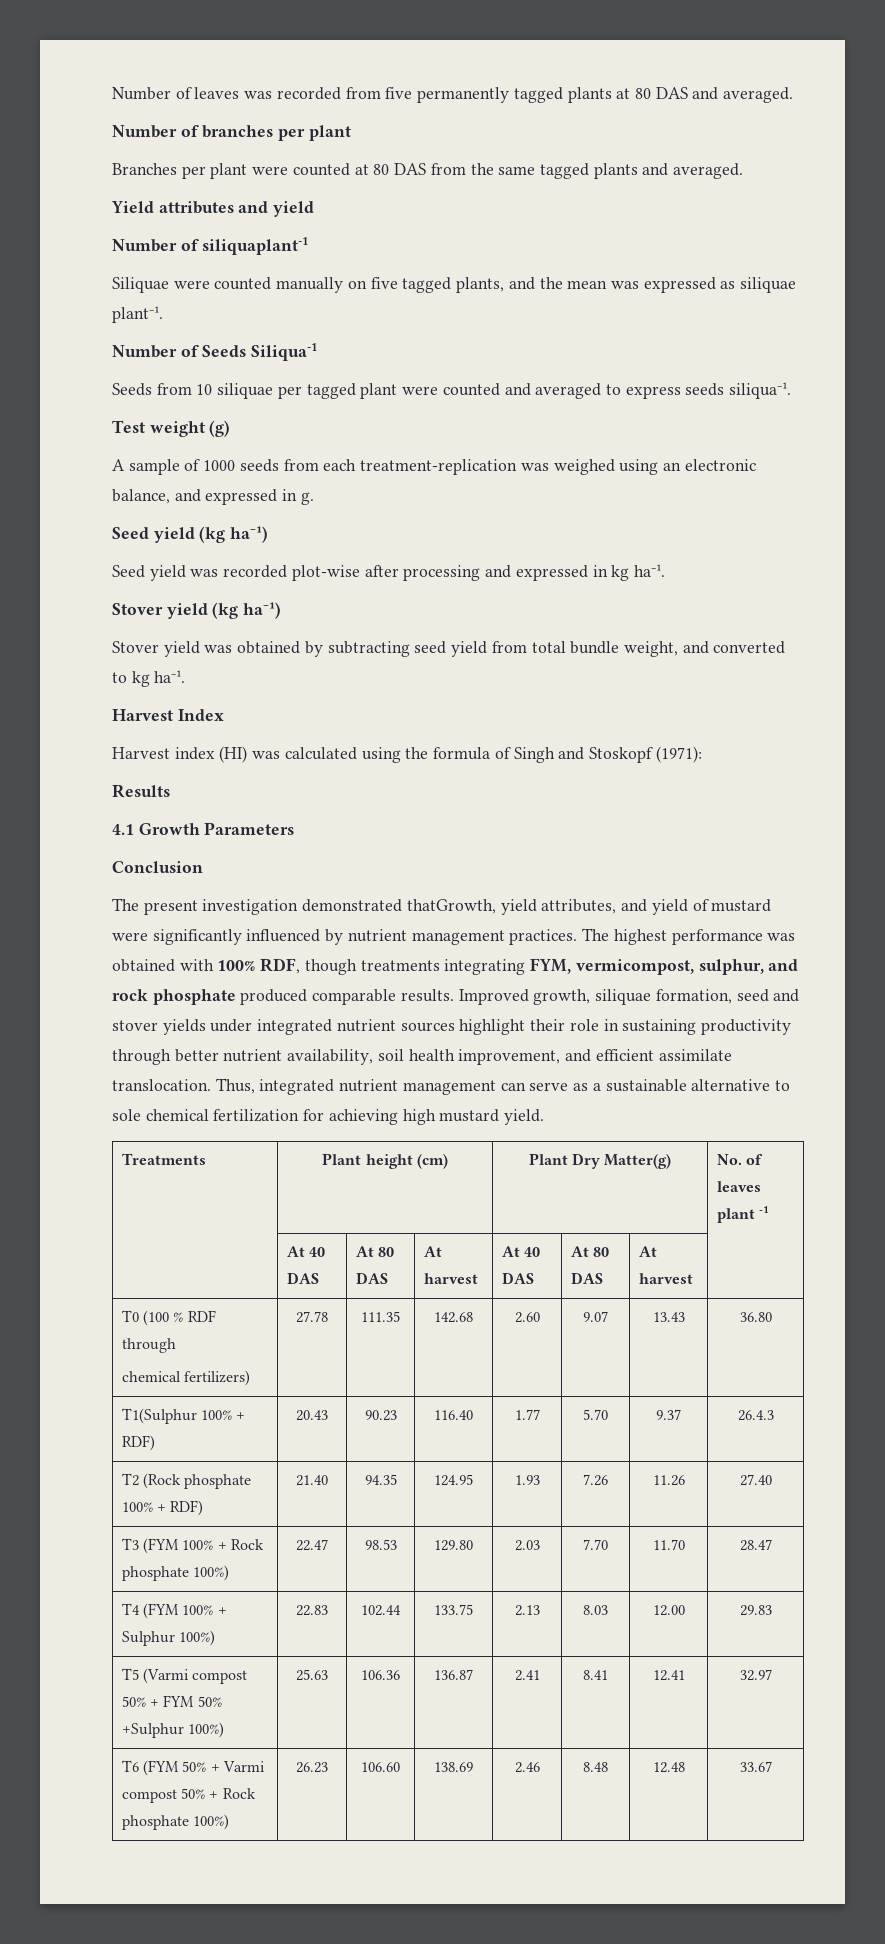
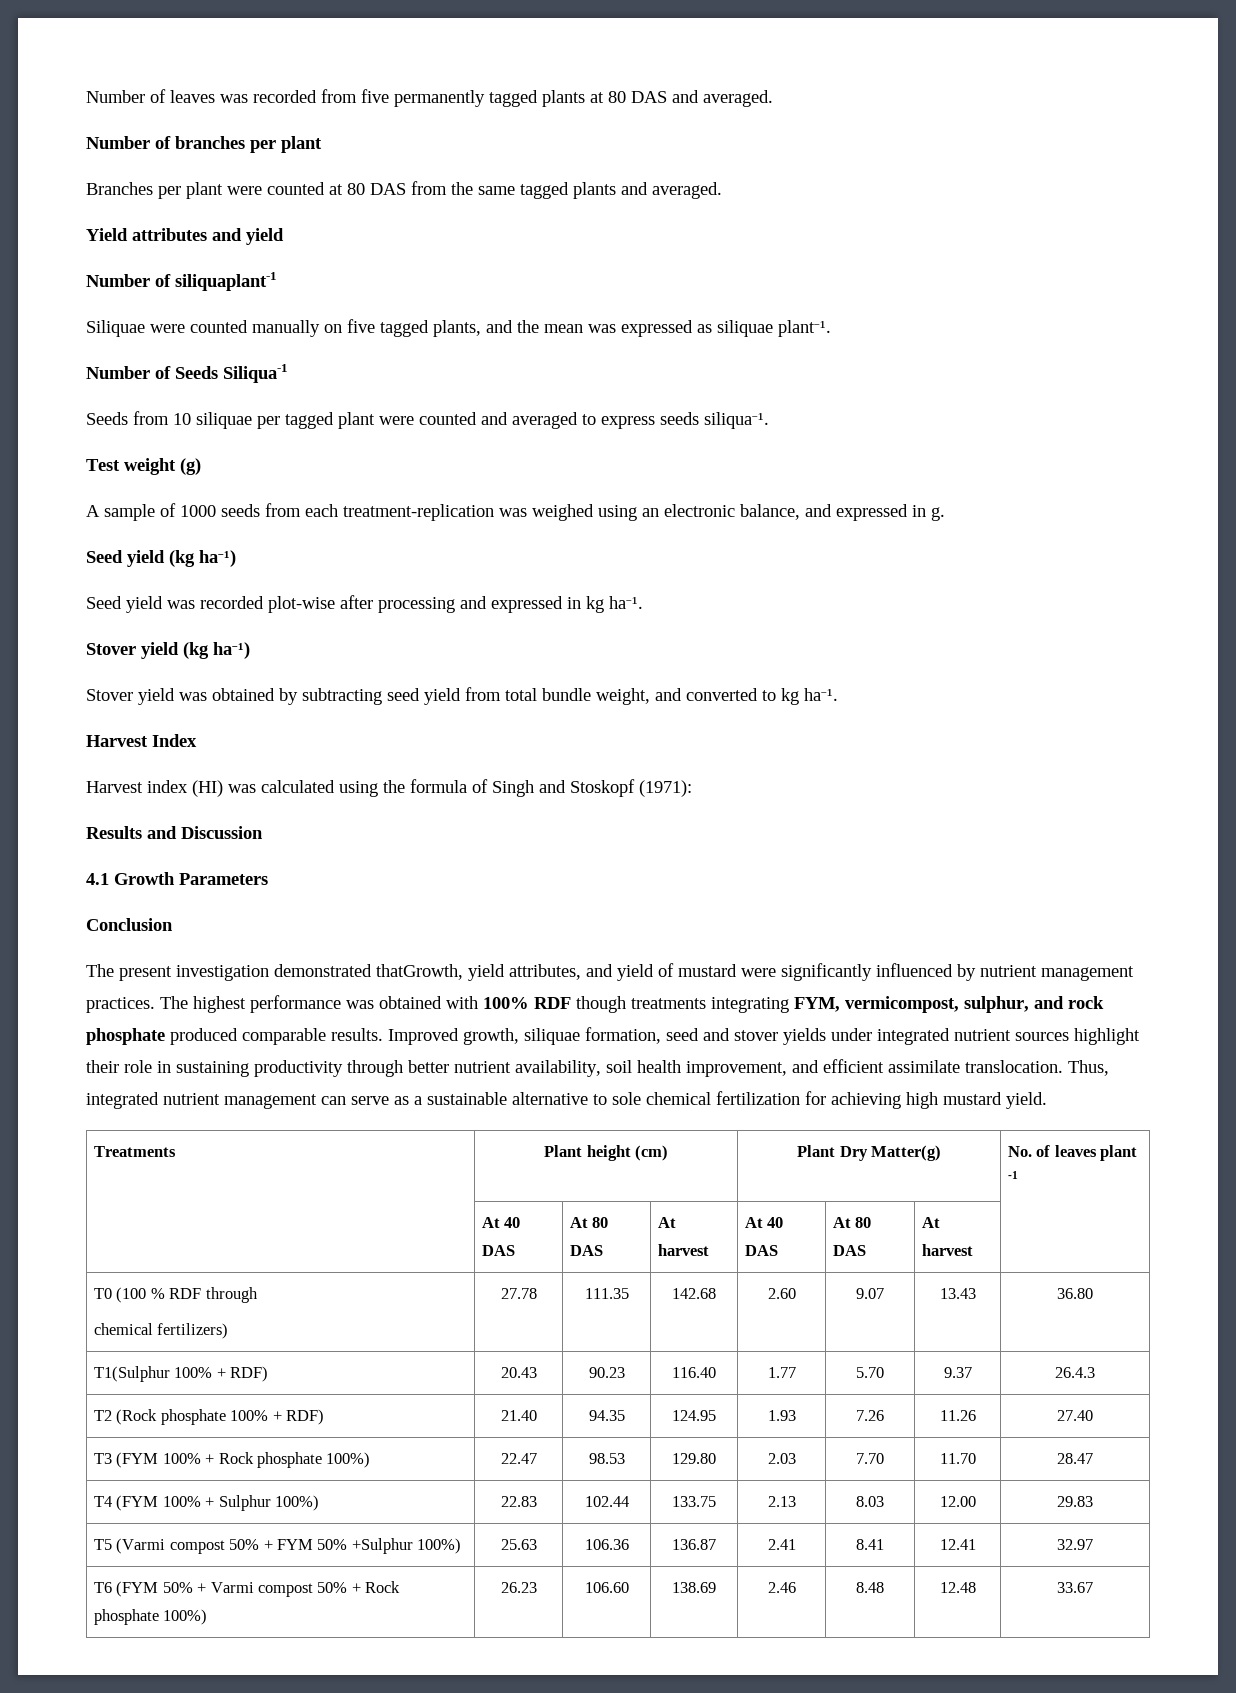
- Results
+ Results and Discussion
- The highest performance was obtained with 100% RDF, though treatments integrating FYM, vermicompost, sulphur, and rock phosphate produced comparable results.
+ The highest performance was obtained with 100% RDF though treatments integrating FYM, vermicompost, sulphur, and rock phosphate produced comparable results.

